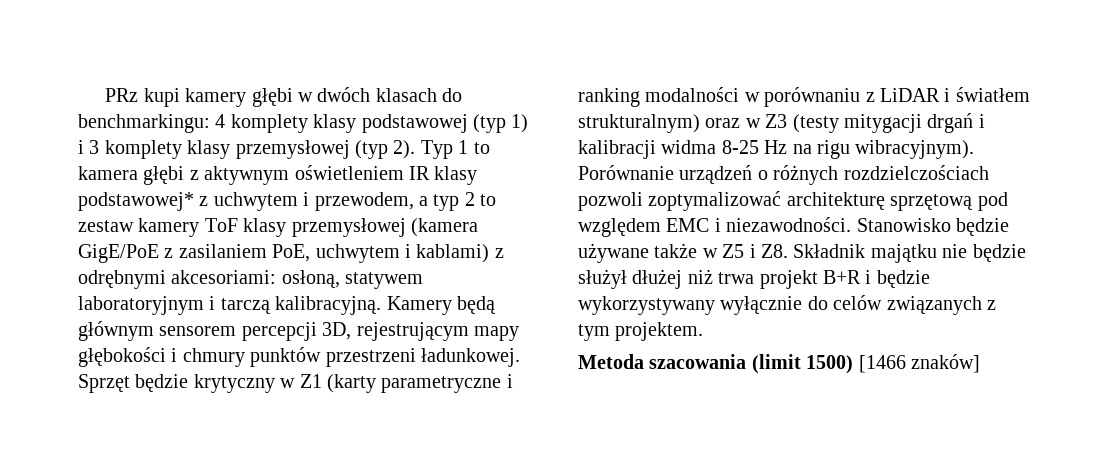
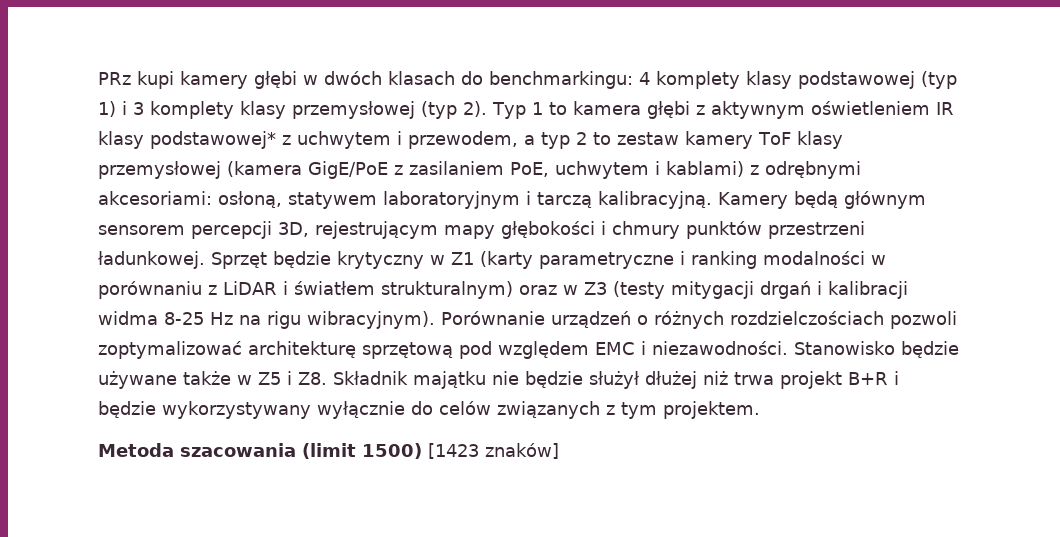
- Metoda szacowania (limit 1500) [1466 znaków]
+ Metoda szacowania (limit 1500) [1423 znaków]

